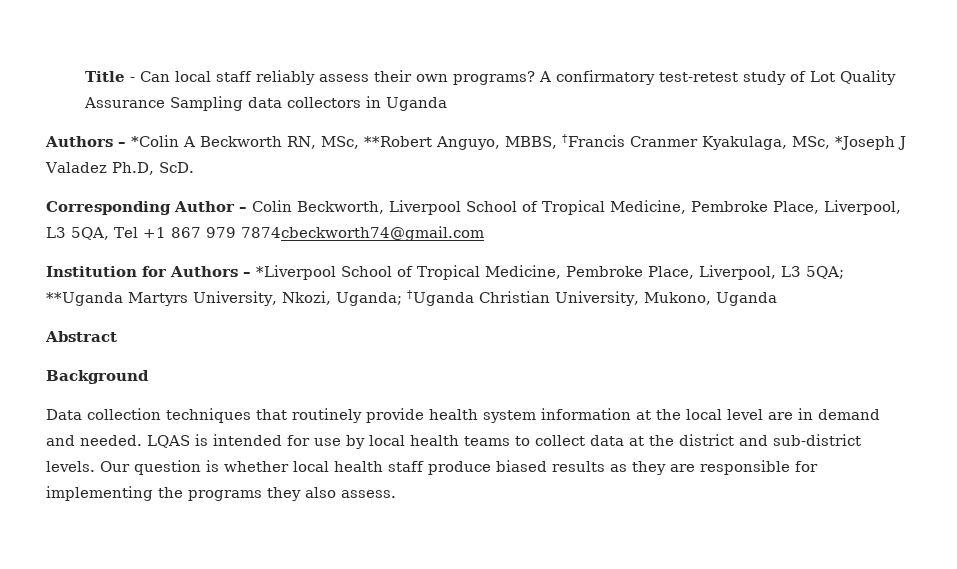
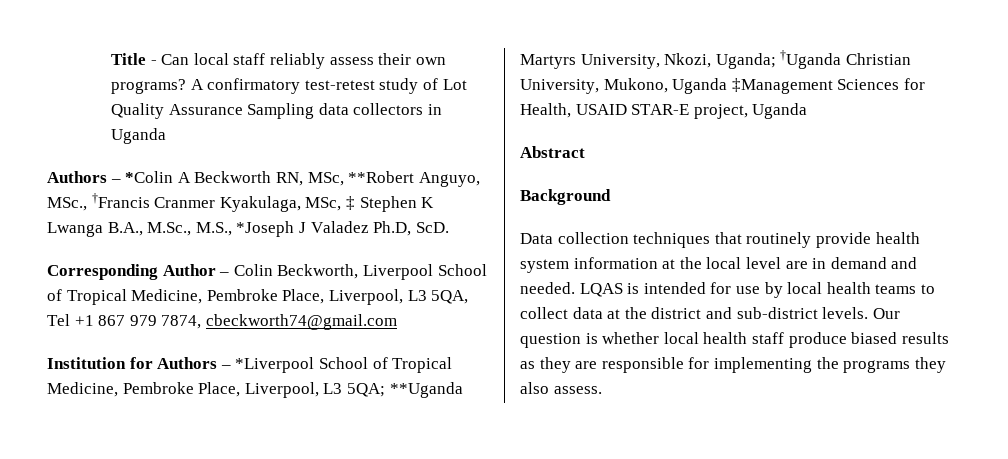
- Authors – *Colin A Beckworth RN, MSc, **Robert Anguyo, MBBS, †Francis Cranmer Kyakulaga, MSc, *Joseph J Valadez Ph.D, ScD.
+ Authors – *Colin A Beckworth RN, MSc, **Robert Anguyo, MSc., †Francis Cranmer Kyakulaga, MSc, ‡ Stephen K Lwanga B.A., M.Sc., M.S., *Joseph J Valadez Ph.D, ScD.
- Corresponding Author – Colin Beckworth, Liverpool School of Tropical Medicine, Pembroke Place, Liverpool, L3 5QA, Tel +1 867 979 7874cbeckworth74@gmail.com
+ Corresponding Author – Colin Beckworth, Liverpool School of Tropical Medicine, Pembroke Place, Liverpool, L3 5QA, Tel +1 867 979 7874, cbeckworth74@gmail.com
- Institution for Authors – *Liverpool School of Tropical Medicine, Pembroke Place, Liverpool, L3 5QA; **Uganda Martyrs University, Nkozi, Uganda; †Uganda Christian University, Mukono, Uganda
+ Institution for Authors – *Liverpool School of Tropical Medicine, Pembroke Place, Liverpool, L3 5QA; **Uganda Martyrs University, Nkozi, Uganda; †Uganda Christian University, Mukono, Uganda ‡Management Sciences for Health, USAID STAR-E project, Uganda

